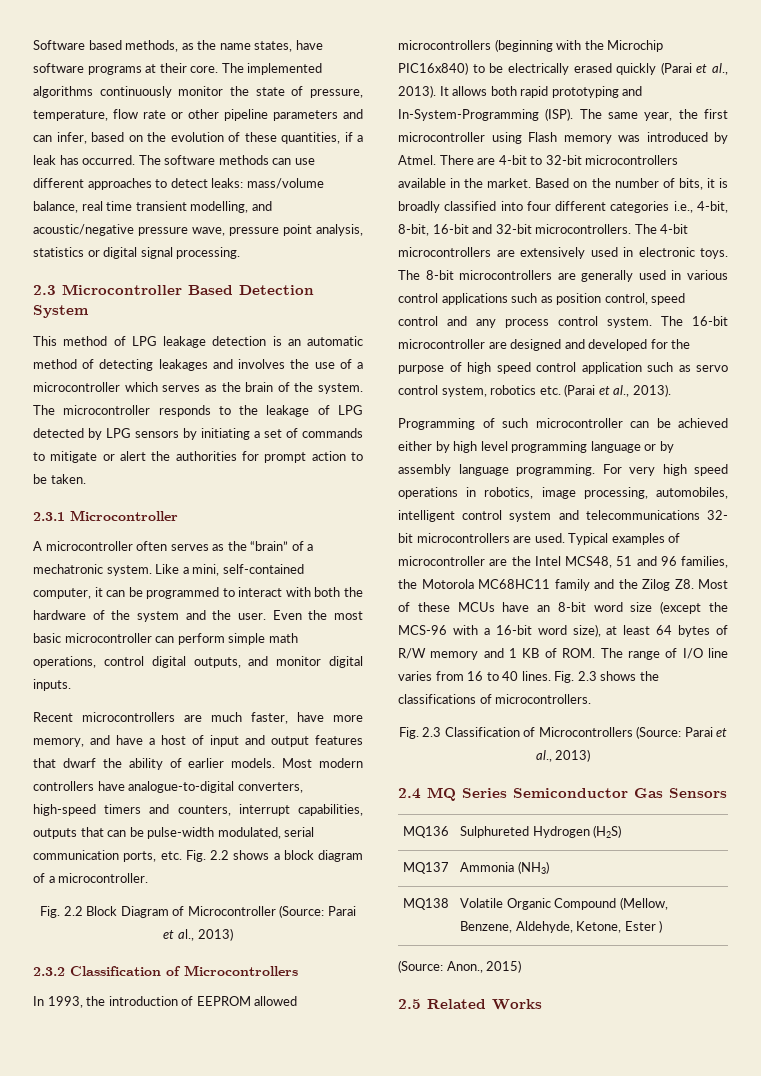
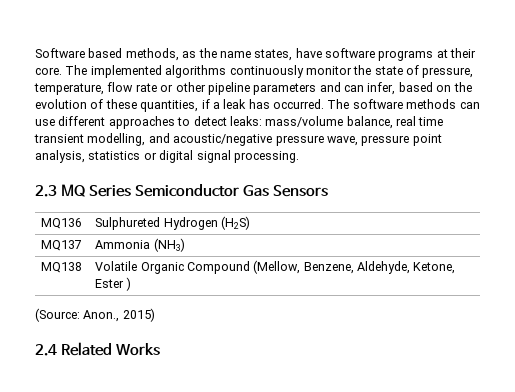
- 2.3 Microcontroller Based Detection System
- This method of LPG leakage detection is an automatic method of detecting leakages and involves the use of a microcontroller which serves as the brain of the system. The microcontroller responds to the leakage of LPG detected by LPG sensors by initiating a set of commands to mitigate or alert the authorities for prompt action to be taken.
- 2.3.1 Microcontroller
- A microcontroller often serves as the “brain” of a mechatronic system. Like a mini, self-contained computer, it can be programmed to interact with both the hardware of the system and the user. Even the most basic microcontroller can perform simple math operations, control digital outputs, and monitor digital inputs.
- Recent microcontrollers are much faster, have more memory, and have a host of input and output features that dwarf the ability of earlier models. Most modern controllers have analogue-to-digital converters, high-speed timers and counters, interrupt capabilities, outputs that can be pulse-width modulated, serial communication ports, etc. Fig. 2.2 shows a block diagram of a microcontroller.
- Fig. 2.2 Block Diagram of Microcontroller (Source: Parai et al., 2013)
- 2.3.2 Classification of Microcontrollers
- In 1993, the introduction of EEPROM allowed microcontrollers (beginning with the Microchip PIC16x840) to be electrically erased quickly (Parai et al., 2013). It allows both rapid prototyping and In-System-Programming (ISP). The same year, the first microcontroller using Flash memory was introduced by Atmel. There are 4-bit to 32-bit microcontrollers available in the market. Based on the number of bits, it is broadly classified into four different categories i.e., 4-bit, 8-bit, 16-bit and 32-bit microcontrollers. The 4-bit microcontrollers are extensively used in electronic toys. The 8-bit microcontrollers are generally used in various control applications such as position control, speed control and any process control system. The 16-bit microcontroller are designed and developed for the purpose of high speed control application such as servo control system, robotics etc. (Parai et al., 2013).
- Programming of such microcontroller can be achieved either by high level programming language or by assembly language programming. For very high speed operations in robotics, image processing, automobiles, intelligent control system and telecommunications 32- bit microcontrollers are used. Typical examples of microcontroller are the Intel MCS48, 51 and 96 families, the Motorola MC68HC11 family and the Zilog Z8. Most of these MCUs have an 8-bit word size (except the MCS-96 with a 16-bit word size), at least 64 bytes of R/W memory and 1 KB of ROM. The range of I/O line varies from 16 to 40 lines. Fig. 2.3 shows the classifications of microcontrollers.
- Fig. 2.3 Classification of Microcontrollers (Source: Parai et al., 2013)
- 2.4 MQ Series Semiconductor Gas Sensors
+ 2.3 MQ Series Semiconductor Gas Sensors
- 2.5 Related Works
+ 2.4 Related Works

